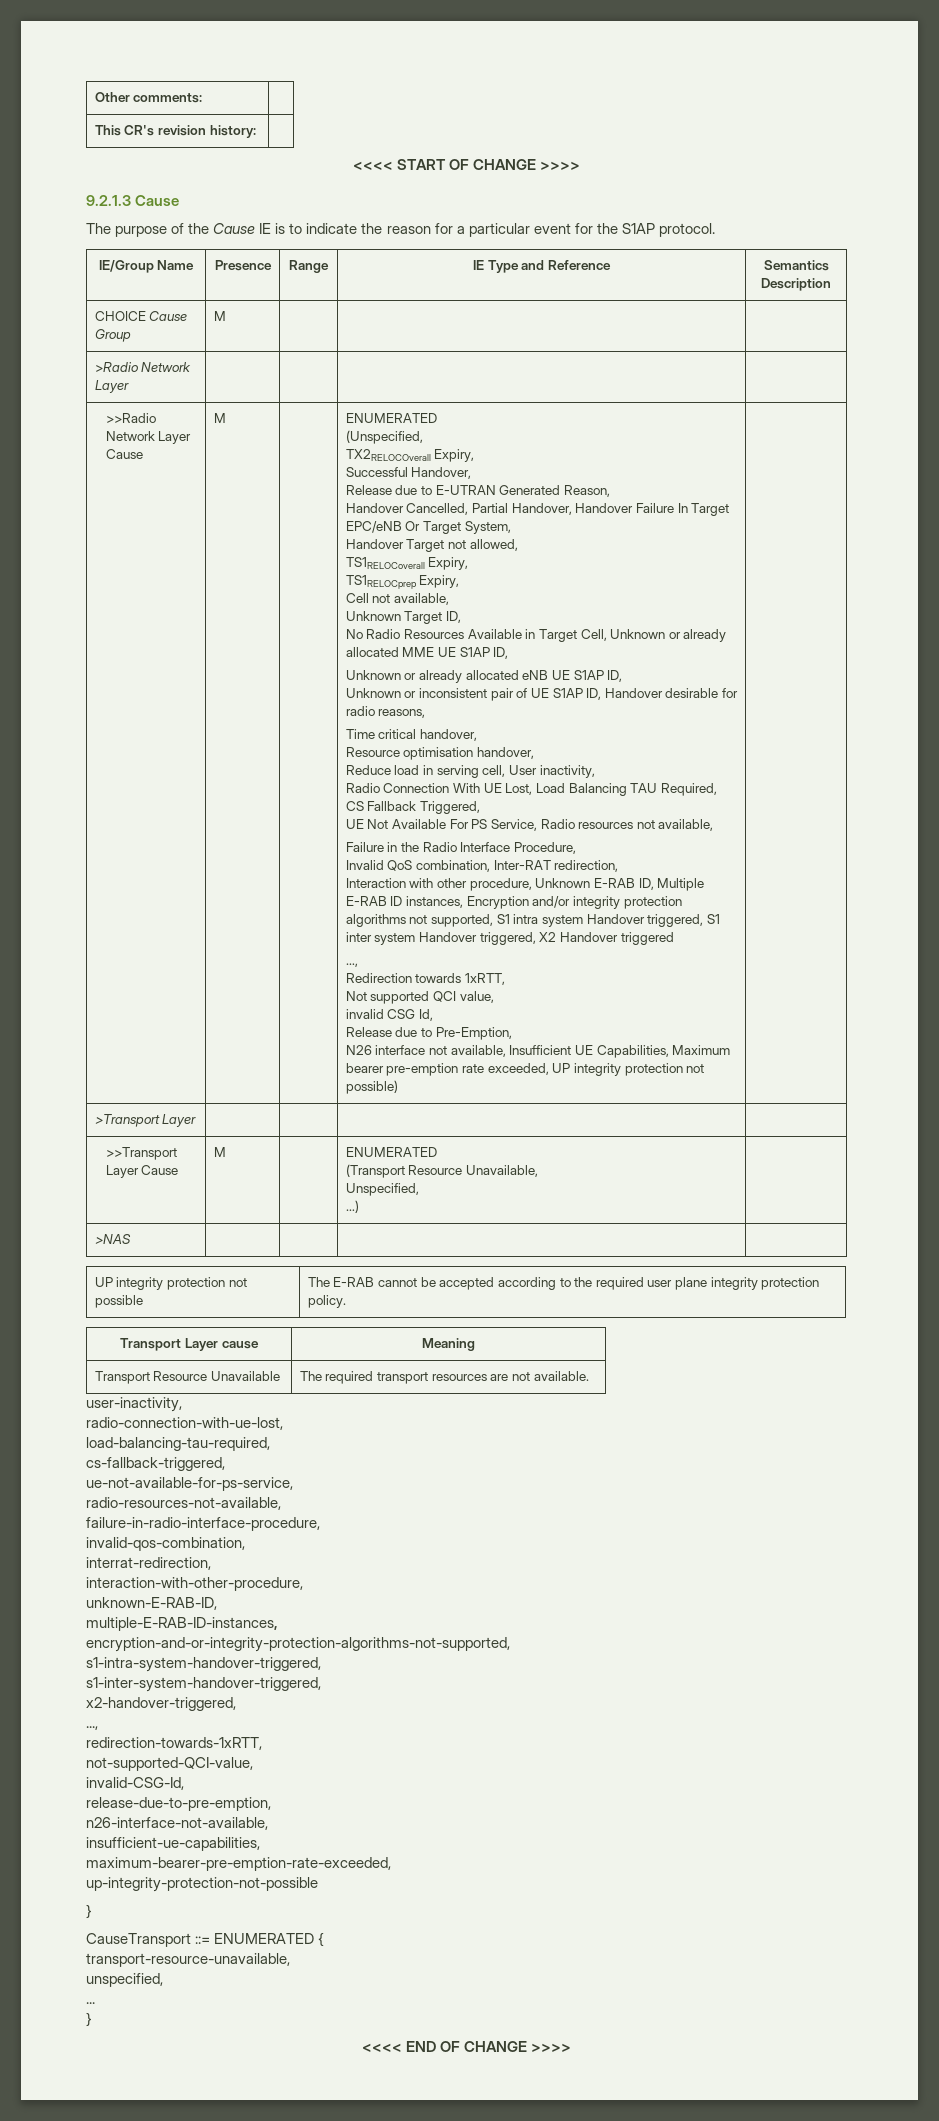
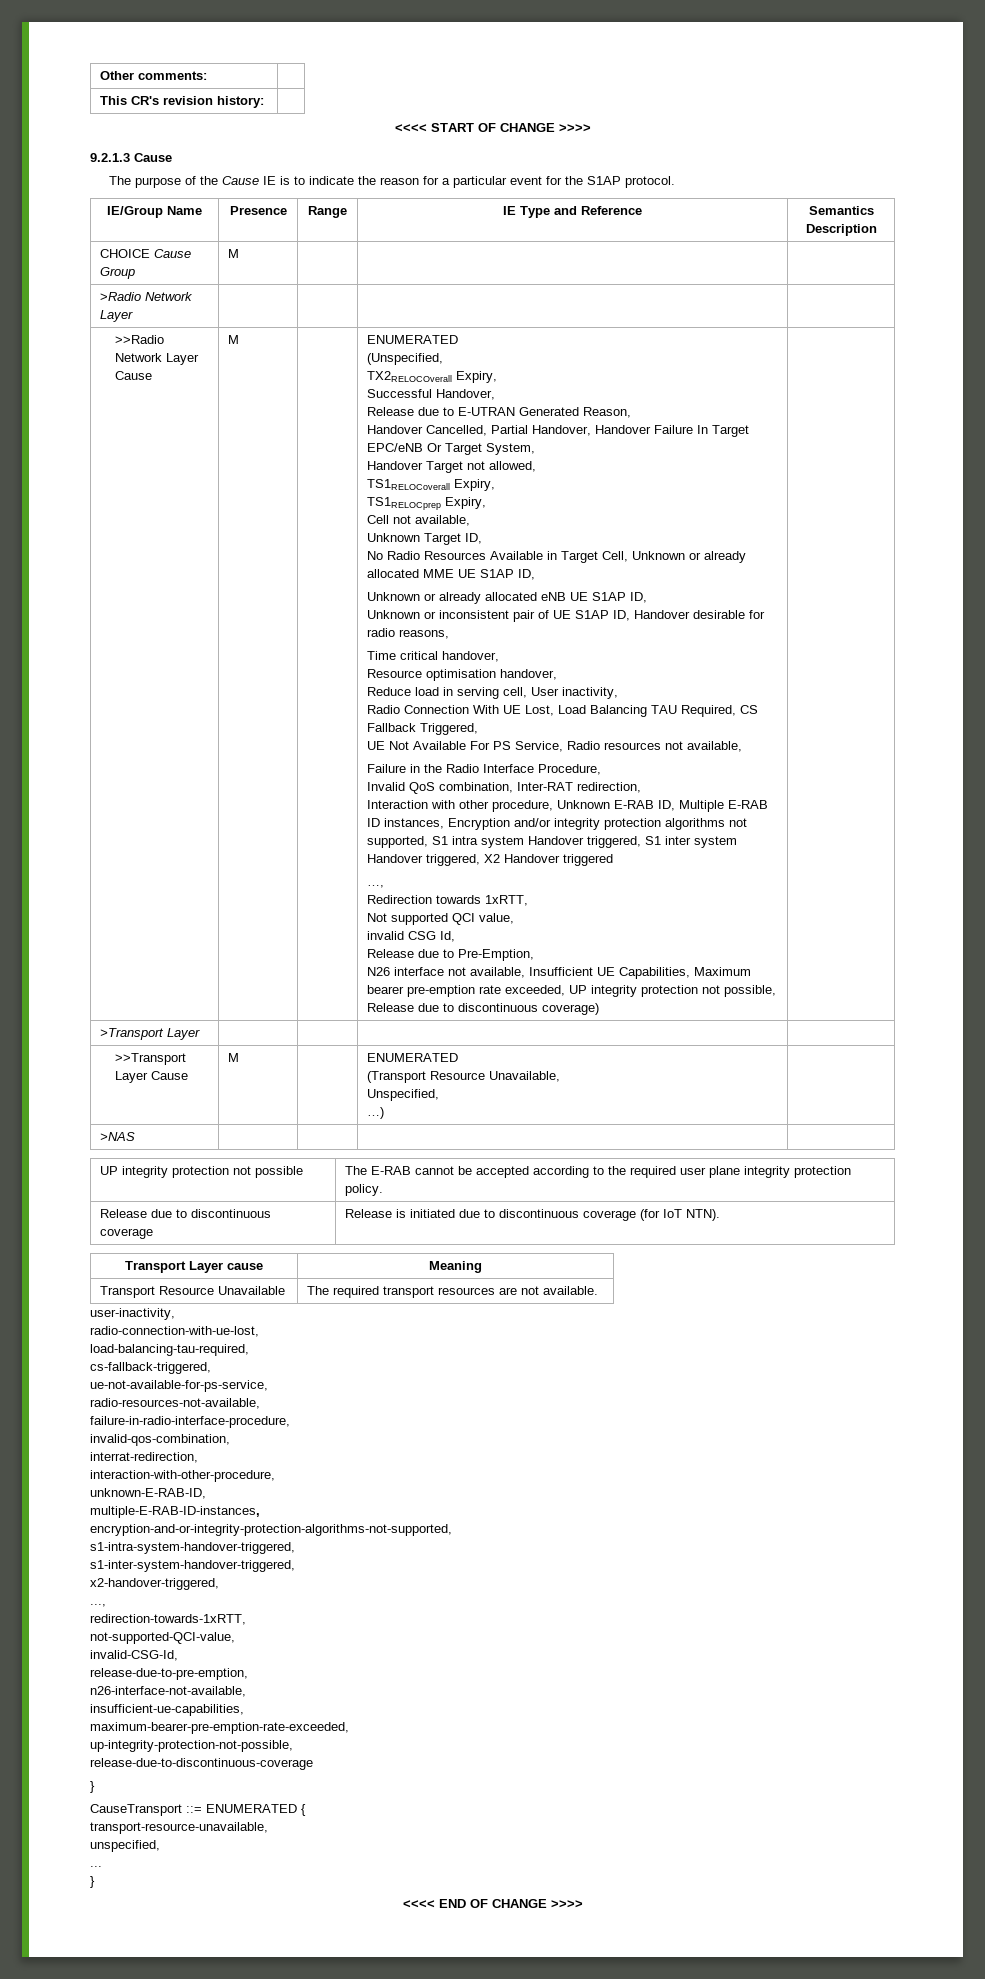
- N26 interface not available, Insufficient UE Capabilities, Maximum bearer pre-emption rate exceeded, UP integrity protection not possible)
+ N26 interface not available, Insufficient UE Capabilities, Maximum bearer pre-emption rate exceeded, UP integrity protection not possible, Release due to discontinuous coverage)
+ Release due to discontinuous coverage | Release is initiated due to discontinuous coverage (for IoT NTN).
- up-integrity-protection-not-possible
+ up-integrity-protection-not-possible,
+ release-due-to-discontinuous-coverage

